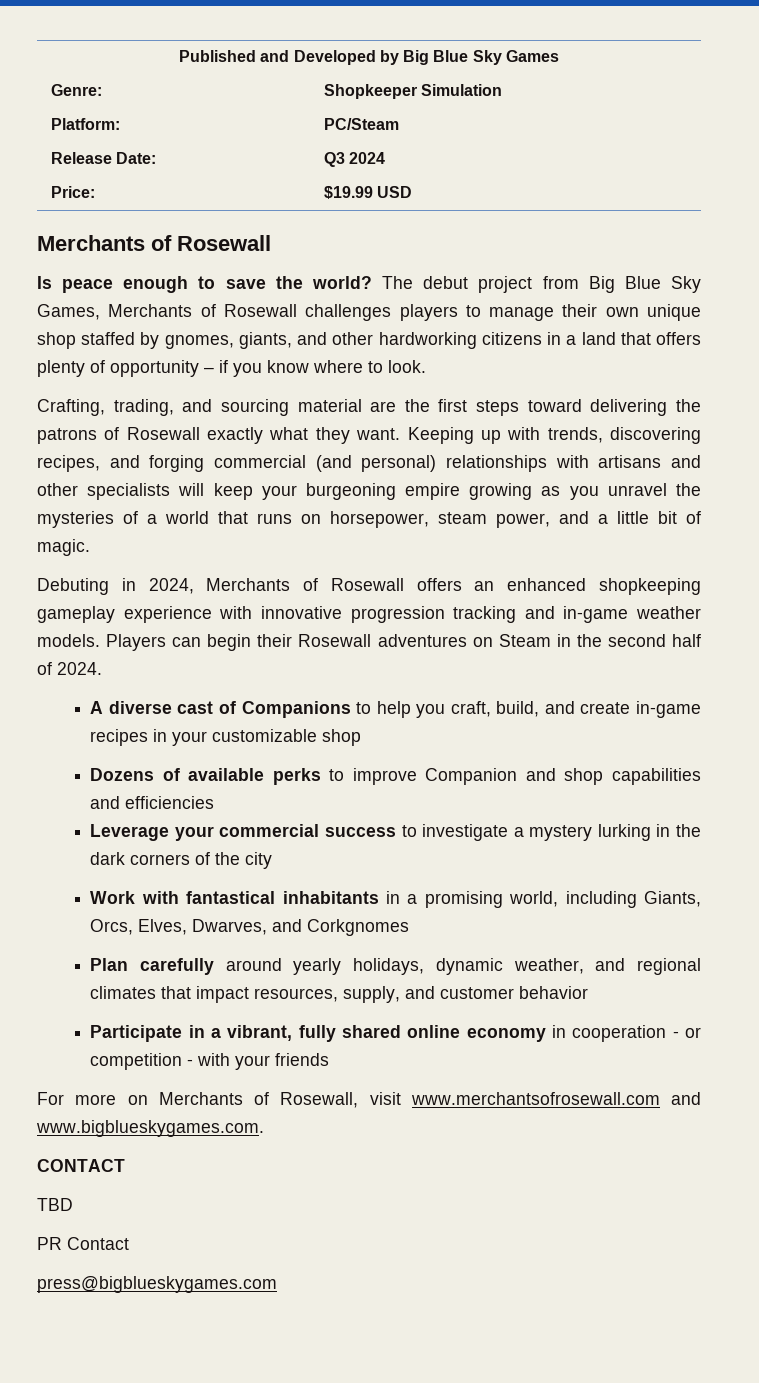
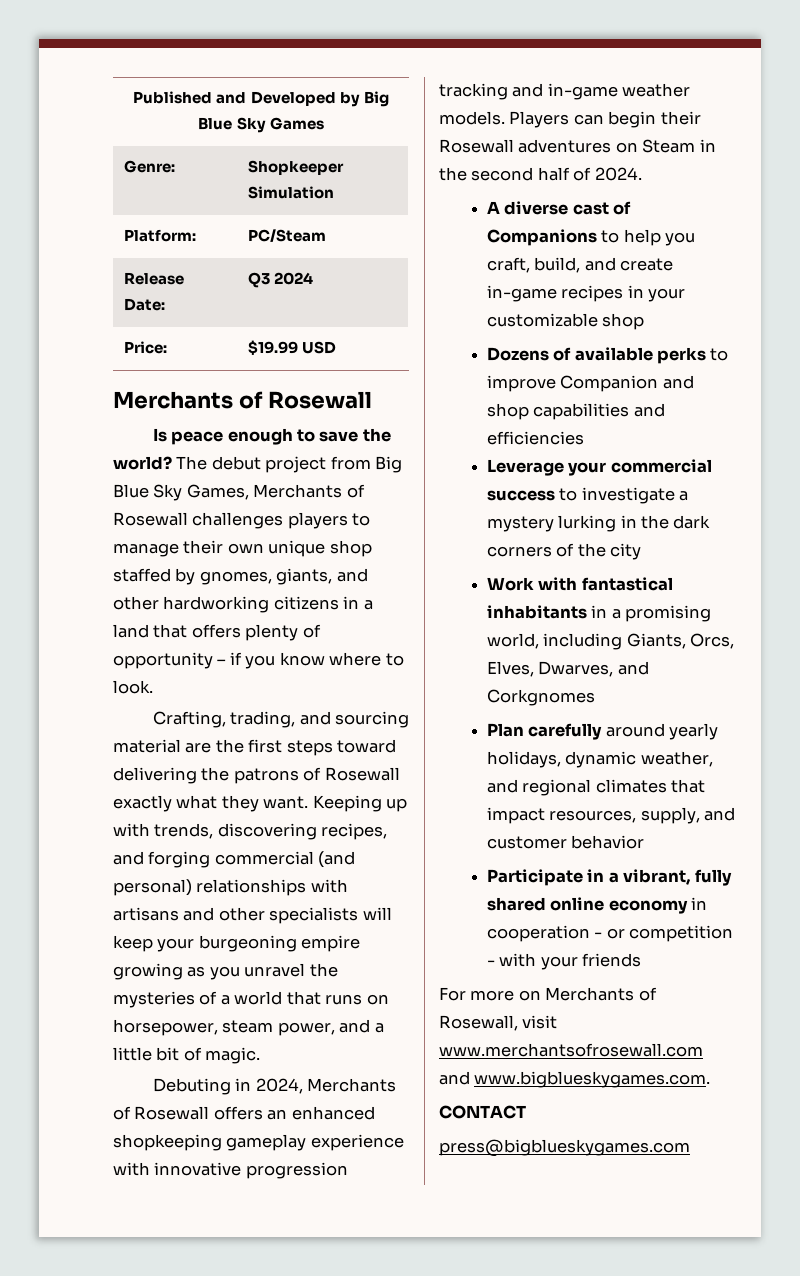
- TBD
- PR Contact

